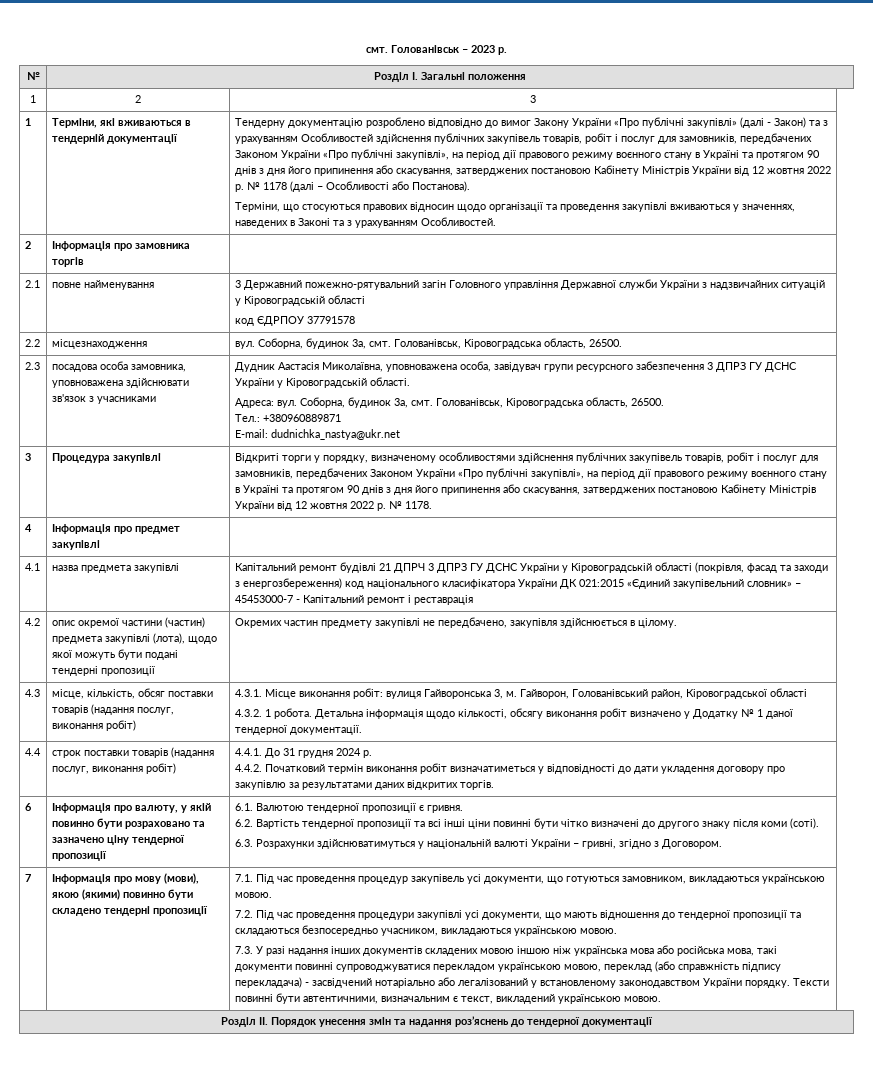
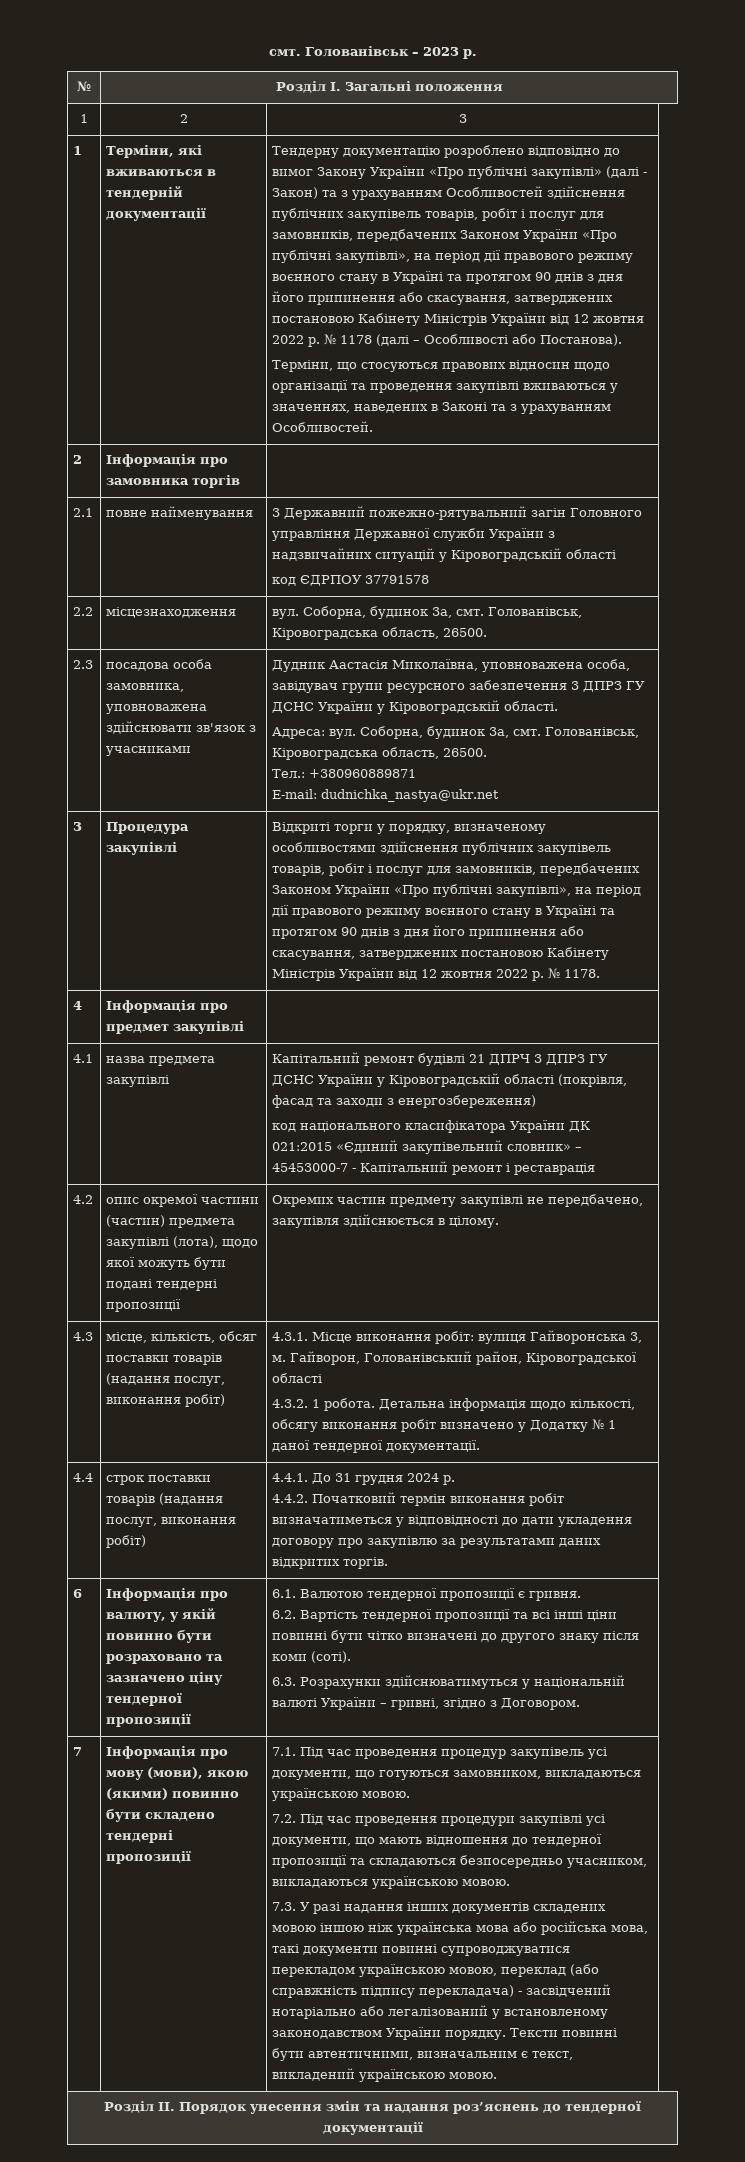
- 4.1 | назва предмета закупівлі | Капітальний ремонт будівлі 21 ДПРЧ 3 ДПРЗ ГУ ДСНС України у Кіровоградській області (покрівля, фасад та заходи з енергозбереження) код національного класифікатора України ДК 021:2015 «Єдиний закупівельний словник» – 45453000-7 - Капітальний ремонт і реставрація
+ 4.1 | назва предмета закупівлі | Капітальний ремонт будівлі 21 ДПРЧ 3 ДПРЗ ГУ ДСНС України у Кіровоградській області (покрівля, фасад та заходи з енергозбереження)
+ код національного класифікатора України ДК 021:2015 «Єдиний закупівельний словник» – 45453000-7 - Капітальний ремонт і реставрація

